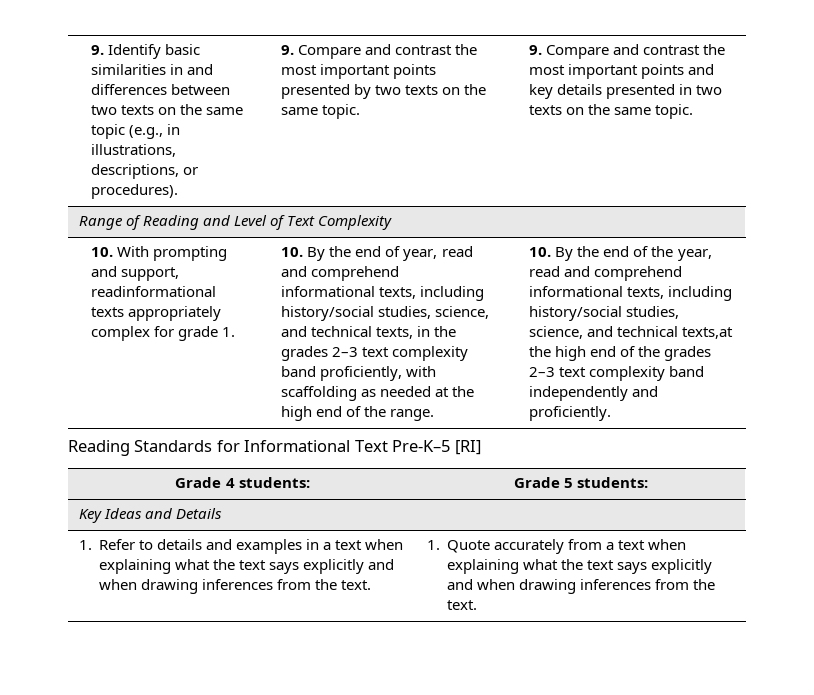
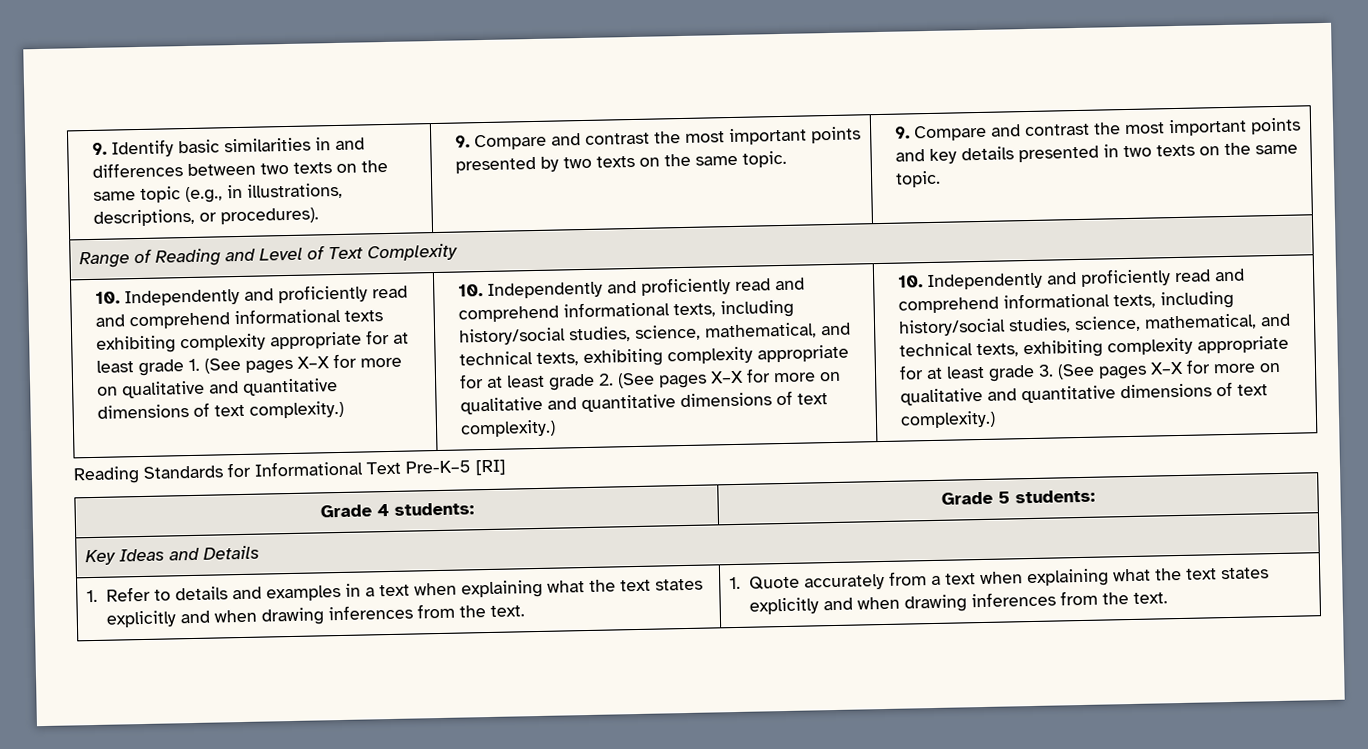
- 10. With prompting and support, readinformational texts appropriately complex for grade 1. | 10. By the end of year, read and comprehend informational texts, including history/social studies, science, and technical texts, in the grades 2–3 text complexity band proficiently, with scaffolding as needed at the high end of the range. | 10. By the end of the year, read and comprehend informational texts, including history/social studies, science, and technical texts,at the high end of the grades 2–3 text complexity band independently and proficiently.
+ 10. Independently and proficiently read and comprehend informational texts exhibiting complexity appropriate for at least grade 1. (See pages X–X for more on qualitative and quantitative dimensions of text complexity.) | 10. Independently and proficiently read and comprehend informational texts, including history/social studies, science, mathematical, and technical texts, exhibiting complexity appropriate for at least grade 2. (See pages X–X for more on qualitative and quantitative dimensions of text complexity.) | 10. Independently and proficiently read and comprehend informational texts, including history/social studies, science, mathematical, and technical texts, exhibiting complexity appropriate for at least grade 3. (See pages X–X for more on qualitative and quantitative dimensions of text complexity.)
- 1. Refer to details and examples in a text when explaining what the text says explicitly and when drawing inferences from the text.
+ 1. Refer to details and examples in a text when explaining what the text states explicitly and when drawing inferences from the text.
- 1. Quote accurately from a text when explaining what the text says explicitly and when drawing inferences from the text.
+ 1. Quote accurately from a text when explaining what the text states explicitly and when drawing inferences from the text.

